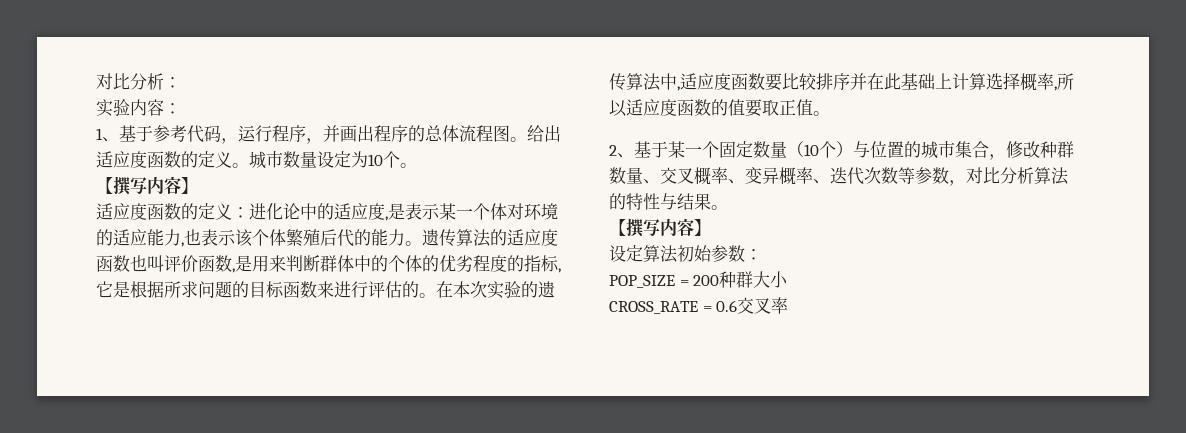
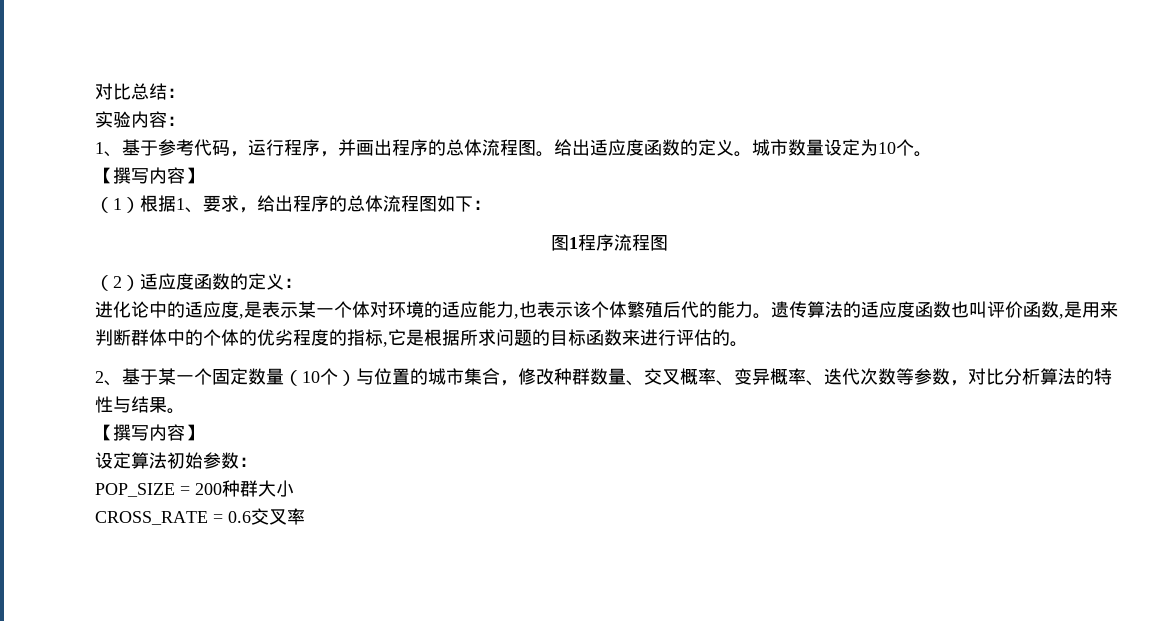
- 对比分析：
+ 对比总结：
- 适应度函数的定义：进化论中的适应度,是表示某一个体对环境的适应能力,也表示该个体繁殖后代的能力。
+ （1）根据1、要求，给出程序的总体流程图如下：
+ 图1程序流程图
+ （2）适应度函数的定义：
+ 进化论中的适应度,是表示某一个体对环境的适应能力,也表示该个体繁殖后代的能力。
- 在本次实验的遗传算法中,适应度函数要比较排序并在此基础上计算选择概率,所以适应度函数的值要取正值。

